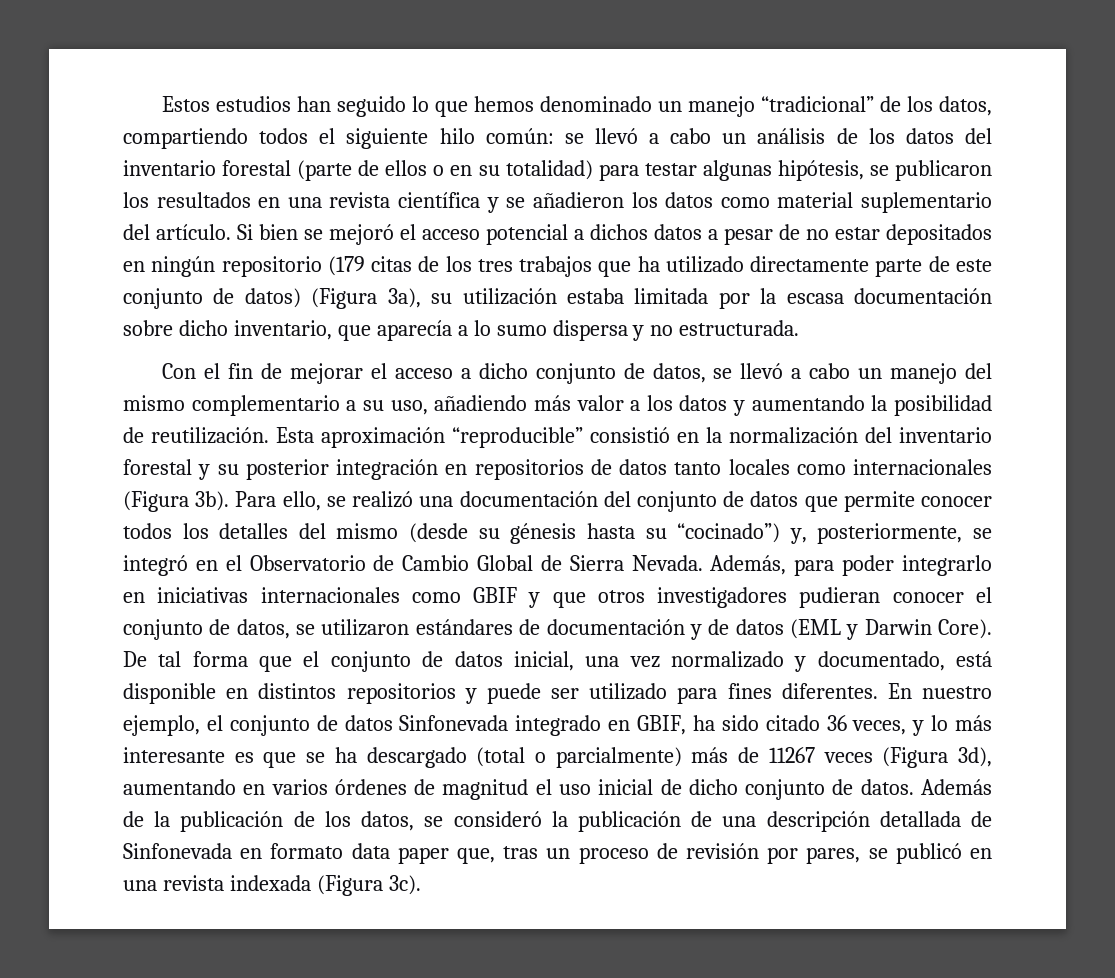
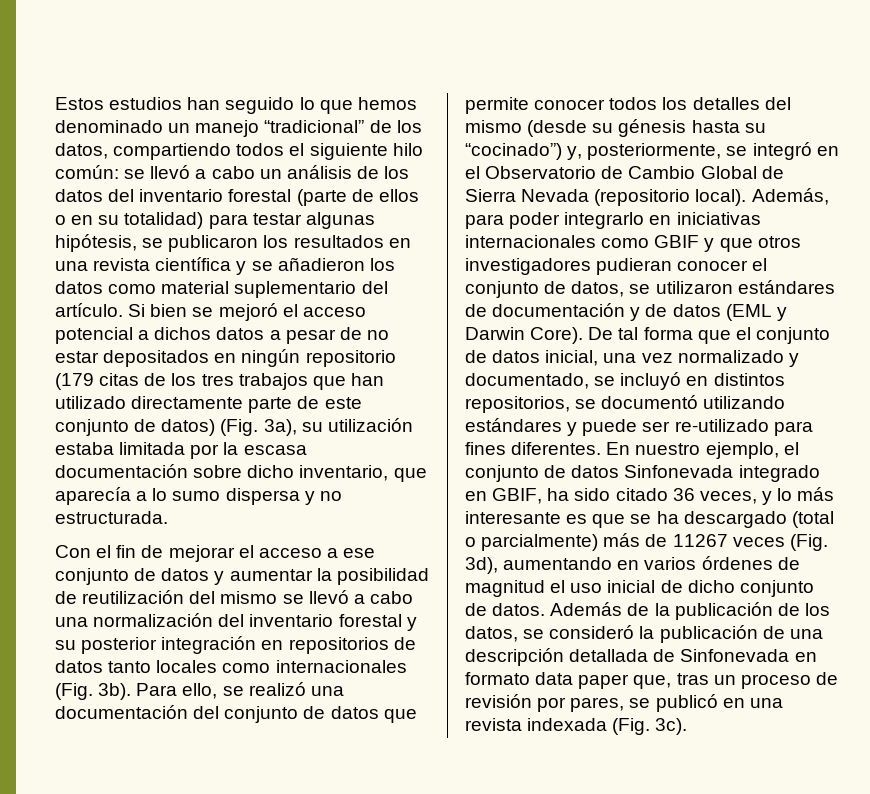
- Si bien se mejoró el acceso potencial a dichos datos a pesar de no estar depositados en ningún repositorio (179 citas de los tres trabajos que ha utilizado directamente parte de este conjunto de datos) (Figura 3a), su utilización estaba limitada por la escasa documentación sobre dicho inventario, que aparecía a lo sumo dispersa y no estructurada.
+ Si bien se mejoró el acceso potencial a dichos datos a pesar de no estar depositados en ningún repositorio (179 citas de los tres trabajos que han utilizado directamente parte de este conjunto de datos) (Fig. 3a), su utilización estaba limitada por la escasa documentación sobre dicho inventario, que aparecía a lo sumo dispersa y no estructurada.
- Con el fin de mejorar el acceso a dicho conjunto de datos, se llevó a cabo un manejo del mismo complementario a su uso, añadiendo más valor a los datos y aumentando la posibilidad de reutilización. Esta aproximación “reproducible” consistió en la normalización del inventario forestal y su posterior integración en repositorios de datos tanto locales como internacionales (Figura 3b).
+ Con el fin de mejorar el acceso a ese conjunto de datos y aumentar la posibilidad de reutilización del mismo se llevó a cabo una normalización del inventario forestal y su posterior integración en repositorios de datos tanto locales como internacionales (Fig. 3b).
- Para ello, se realizó una documentación del conjunto de datos que permite conocer todos los detalles del mismo (desde su génesis hasta su “cocinado”) y, posteriormente, se integró en el Observatorio de Cambio Global de Sierra Nevada.
+ Para ello, se realizó una documentación del conjunto de datos que permite conocer todos los detalles del mismo (desde su génesis hasta su “cocinado”) y, posteriormente, se integró en el Observatorio de Cambio Global de Sierra Nevada (repositorio local).
- De tal forma que el conjunto de datos inicial, una vez normalizado y documentado, está disponible en distintos repositorios y puede ser utilizado para fines diferentes.
+ De tal forma que el conjunto de datos inicial, una vez normalizado y documentado, se incluyó en distintos repositorios, se documentó utilizando estándares y puede ser re-utilizado para fines diferentes.
- En nuestro ejemplo, el conjunto de datos Sinfonevada integrado en GBIF, ha sido citado 36 veces, y lo más interesante es que se ha descargado (total o parcialmente) más de 11267 veces (Figura 3d), aumentando en varios órdenes de magnitud el uso inicial de dicho conjunto de datos.
+ En nuestro ejemplo, el conjunto de datos Sinfonevada integrado en GBIF, ha sido citado 36 veces, y lo más interesante es que se ha descargado (total o parcialmente) más de 11267 veces (Fig. 3d), aumentando en varios órdenes de magnitud el uso inicial de dicho conjunto de datos.
- Además de la publicación de los datos, se consideró la publicación de una descripción detallada de Sinfonevada en formato data paper que, tras un proceso de revisión por pares, se publicó en una revista indexada (Figura 3c).
+ Además de la publicación de los datos, se consideró la publicación de una descripción detallada de Sinfonevada en formato data paper que, tras un proceso de revisión por pares, se publicó en una revista indexada (Fig. 3c).

